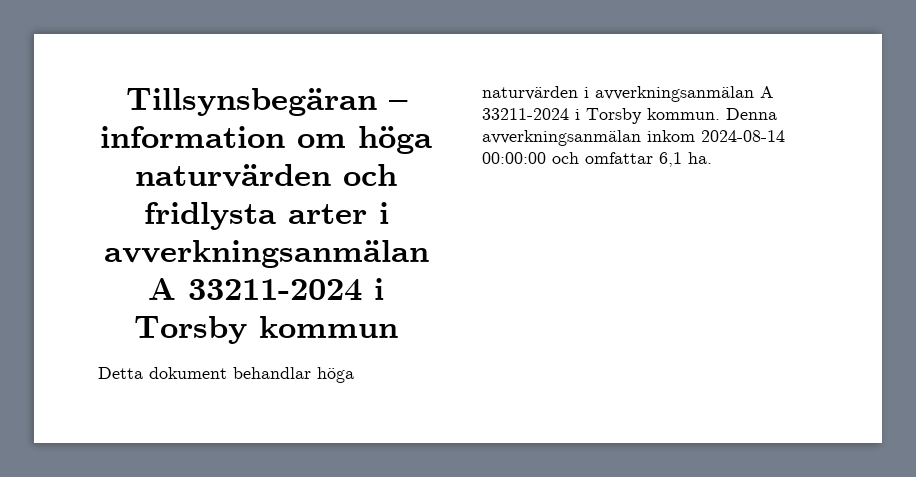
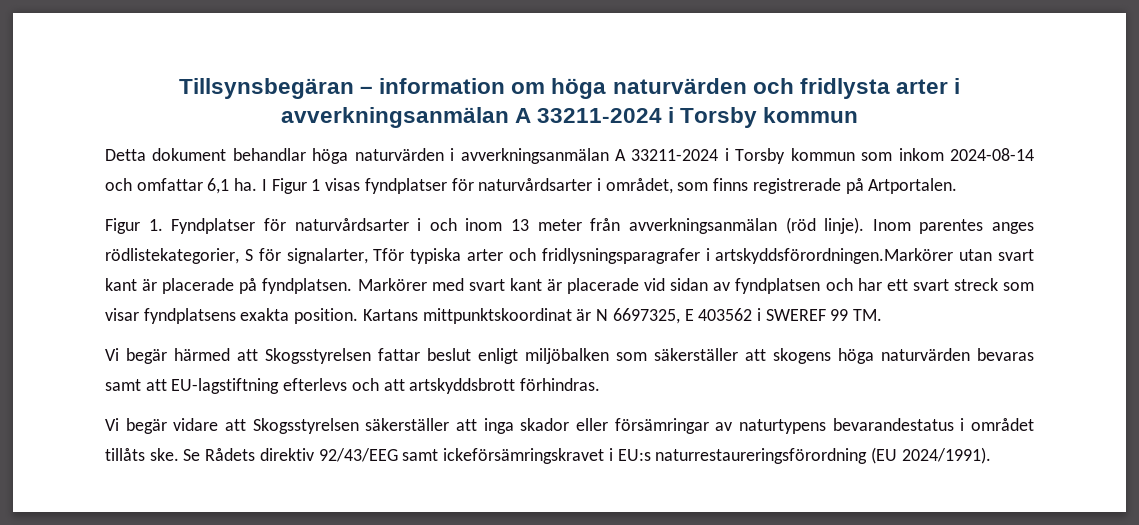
- Detta dokument behandlar höga naturvärden i avverkningsanmälan A 33211-2024 i Torsby kommun. Denna avverkningsanmälan inkom 2024-08-14 00:00:00 och omfattar 6,1 ha.
+ Detta dokument behandlar höga naturvärden i avverkningsanmälan A 33211-2024 i Torsby kommun som inkom 2024-08-14 och omfattar 6,1 ha.
+ I Figur 1 visas fyndplatser för naturvårdsarter i området, som finns registrerade på Artportalen.
+ Figur 1. Fyndplatser för naturvårdsarter i och inom 13 meter från avverkningsanmälan (röd linje). Inom parentes anges rödlistekategorier, S för signalarter, Tför typiska arter och fridlysningsparagrafer i artskyddsförordningen.Markörer utan svart kant är placerade på fyndplatsen. Markörer med svart kant är placerade vid sidan av fyndplatsen och har ett svart streck som visar fyndplatsens exakta position. Kartans mittpunktskoordinat är N 6697325, E 403562 i SWEREF 99 TM.
+ Vi begär härmed att Skogsstyrelsen fattar beslut enligt miljöbalken som säkerställer att skogens höga naturvärden bevaras samt att EU-lagstiftning efterlevs och att artskyddsbrott förhindras.
+ Vi begär vidare att Skogsstyrelsen säkerställer att inga skador eller försämringar av naturtypens bevarandestatus i området tillåts ske. Se Rådets direktiv 92/43/EEG samt ickeförsämringskravet i EU:s naturrestaureringsförordning (EU 2024/1991).

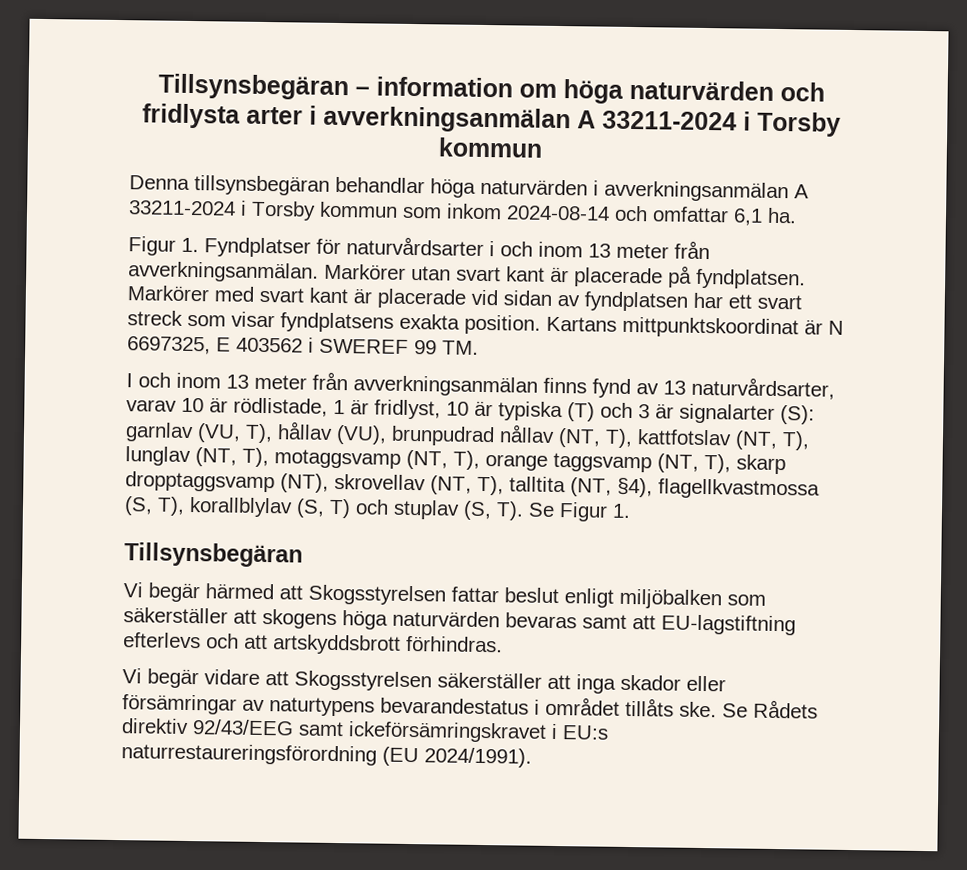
- Detta dokument behandlar höga naturvärden i avverkningsanmälan A 33211-2024 i Torsby kommun som inkom 2024-08-14 och omfattar 6,1 ha. I Figur 1 visas fyndplatser för naturvårdsarter i området, som finns registrerade på Artportalen.
+ Denna tillsynsbegäran behandlar höga naturvärden i avverkningsanmälan A 33211-2024 i Torsby kommun som inkom 2024-08-14 och omfattar 6,1 ha.
- Figur 1. Fyndplatser för naturvårdsarter i och inom 13 meter från avverkningsanmälan (röd linje). Inom parentes anges rödlistekategorier, S för signalarter, Tför typiska arter och fridlysningsparagrafer i artskyddsförordningen.Markörer utan svart kant är placerade på fyndplatsen.
+ Figur 1. Fyndplatser för naturvårdsarter i och inom 13 meter från avverkningsanmälan. Markörer utan svart kant är placerade på fyndplatsen.
- Markörer med svart kant är placerade vid sidan av fyndplatsen och har ett svart streck som visar fyndplatsens exakta position.
+ Markörer med svart kant är placerade vid sidan av fyndplatsen har ett svart streck som visar fyndplatsens exakta position.
+ I och inom 13 meter från avverkningsanmälan finns fynd av 13 naturvårdsarter, varav 10 är rödlistade, 1 är fridlyst, 10 är typiska (T) och 3 är signalarter (S): garnlav (VU, T), hållav (VU), brunpudrad nållav (NT, T), kattfotslav (NT, T), lunglav (NT, T), motaggsvamp (NT, T), orange taggsvamp (NT, T), skarp dropptaggsvamp (NT), skrovellav (NT, T), talltita (NT, §4), flagellkvastmossa (S, T), korallblylav (S, T) och stuplav (S, T). Se Figur 1.
+ Tillsynsbegäran

